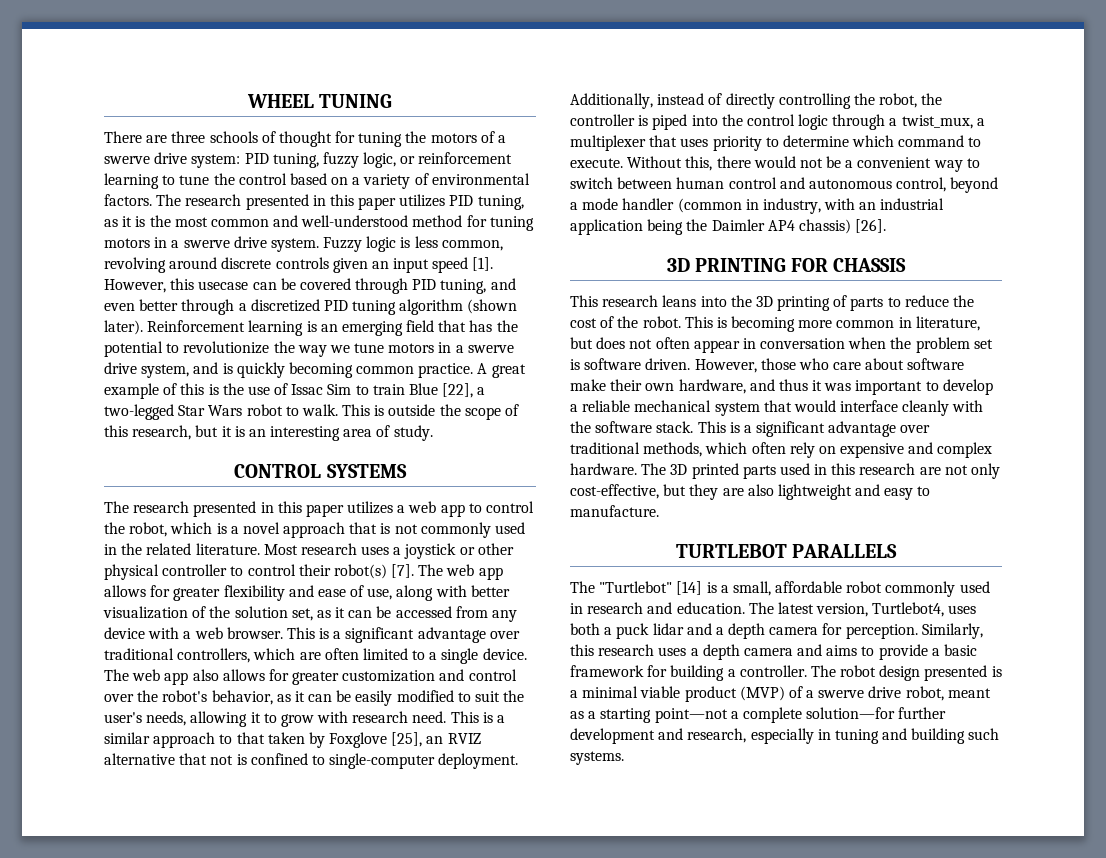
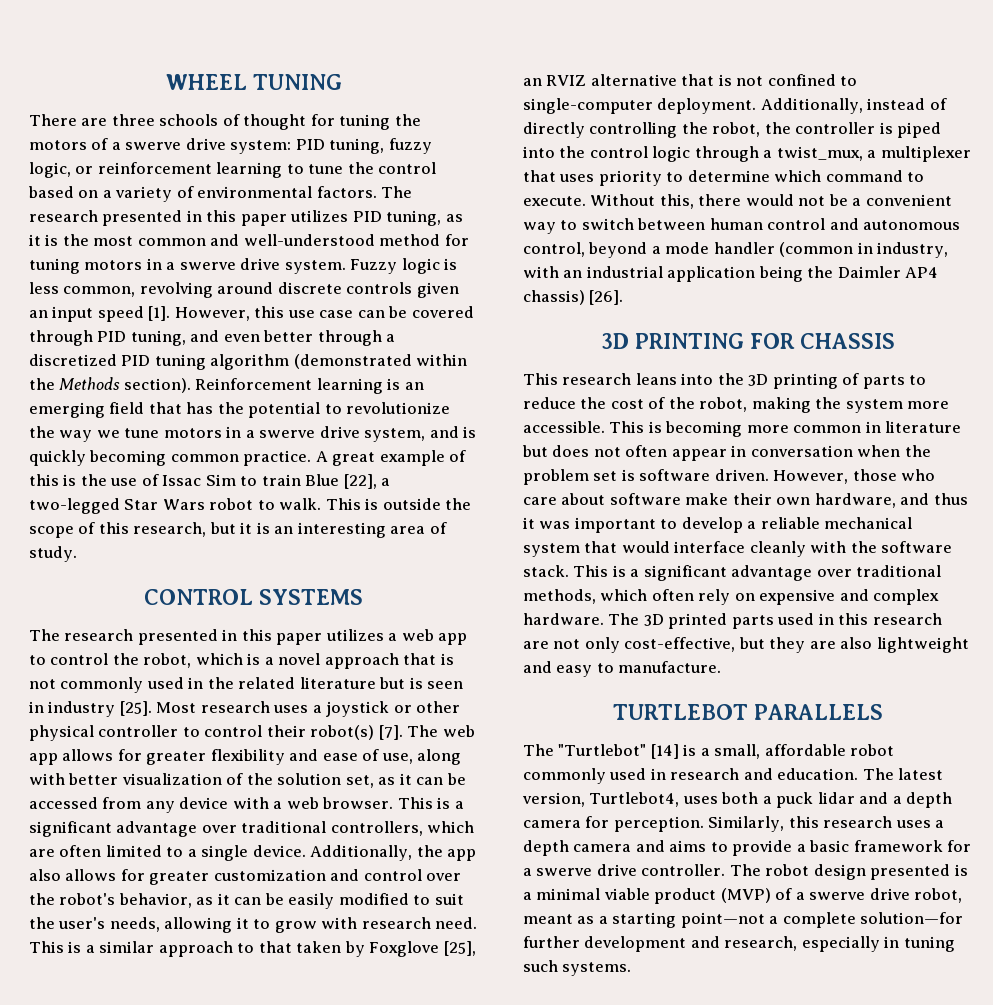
- However, this usecase can be covered through PID tuning, and even better through a discretized PID tuning algorithm (shown later).
+ However, this use case can be covered through PID tuning, and even better through a discretized PID tuning algorithm (demonstrated within the Methods section).
- The research presented in this paper utilizes a web app to control the robot, which is a novel approach that is not commonly used in the related literature.
+ The research presented in this paper utilizes a web app to control the robot, which is a novel approach that is not commonly used in the related literature but is seen in industry [25].
- The web app also allows for greater customization and control over the robot's behavior, as it can be easily modified to suit the user's needs, allowing it to grow with research need.
+ Additionally, the app also allows for greater customization and control over the robot's behavior, as it can be easily modified to suit the user's needs, allowing it to grow with research need.
- This is a similar approach to that taken by Foxglove [25], an RVIZ alternative that not is confined to single-computer deployment.
+ This is a similar approach to that taken by Foxglove [25], an RVIZ alternative that is not confined to single-computer deployment.
- This research leans into the 3D printing of parts to reduce the cost of the robot.
+ This research leans into the 3D printing of parts to reduce the cost of the robot, making the system more accessible.
- This is becoming more common in literature, but does not often appear in conversation when the problem set is software driven.
+ This is becoming more common in literature but does not often appear in conversation when the problem set is software driven.
- Similarly, this research uses a depth camera and aims to provide a basic framework for building a controller.
+ Similarly, this research uses a depth camera and aims to provide a basic framework for a swerve drive controller.
- The robot design presented is a minimal viable product (MVP) of a swerve drive robot, meant as a starting point—not a complete solution—for further development and research, especially in tuning and building such systems.
+ The robot design presented is a minimal viable product (MVP) of a swerve drive robot, meant as a starting point—not a complete solution—for further development and research, especially in tuning such systems.

